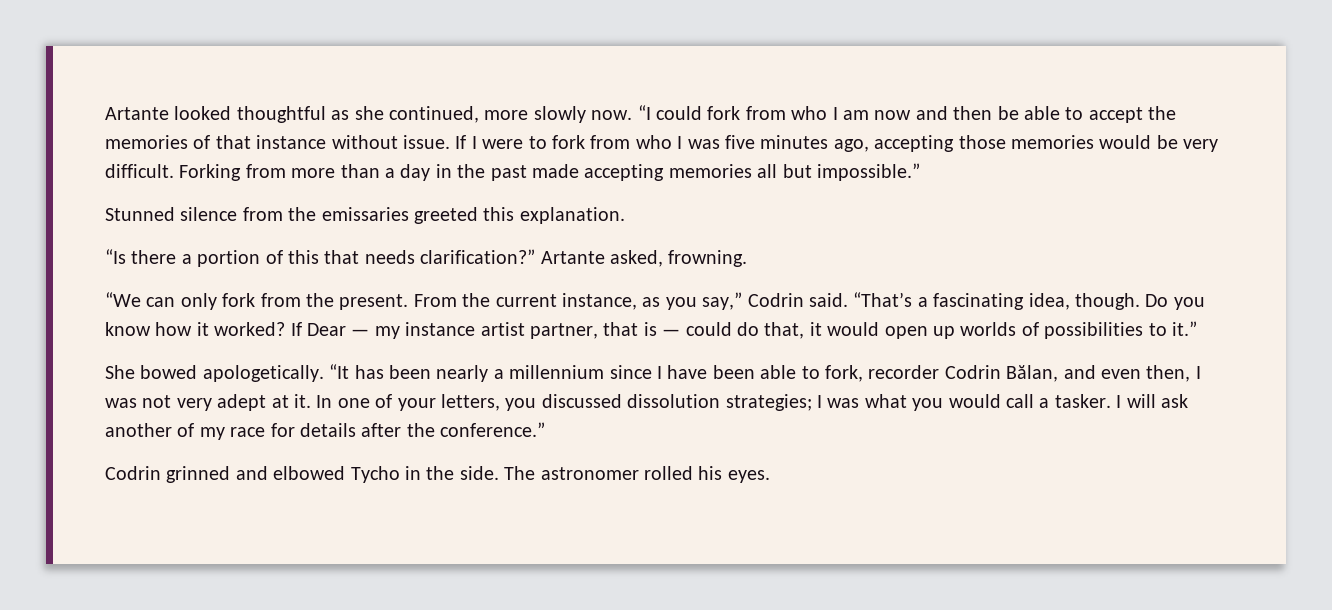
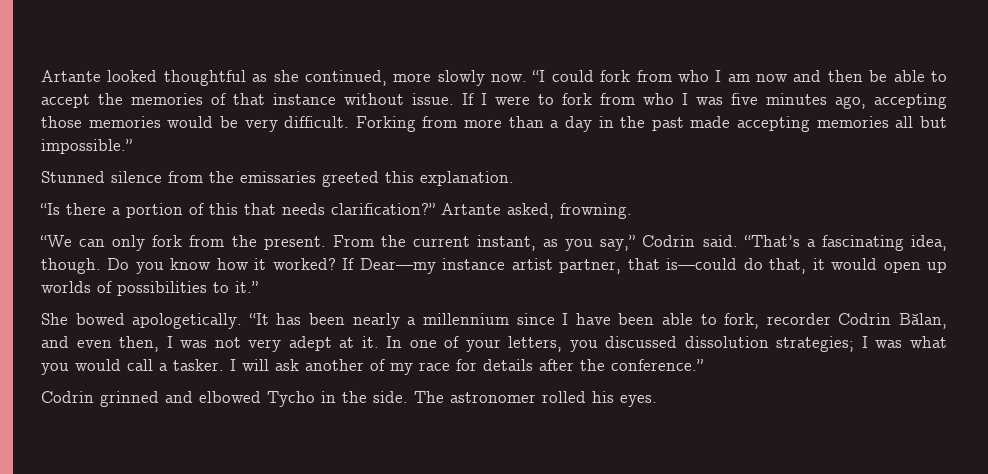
- From the current instance, as you say,” Codrin said.
+ From the current instant, as you say,” Codrin said.
- If Dear — my instance artist partner, that is — could do that, it would open up worlds of possibilities to it.”
+ If Dear—my instance artist partner, that is—could do that, it would open up worlds of possibilities to it.”

